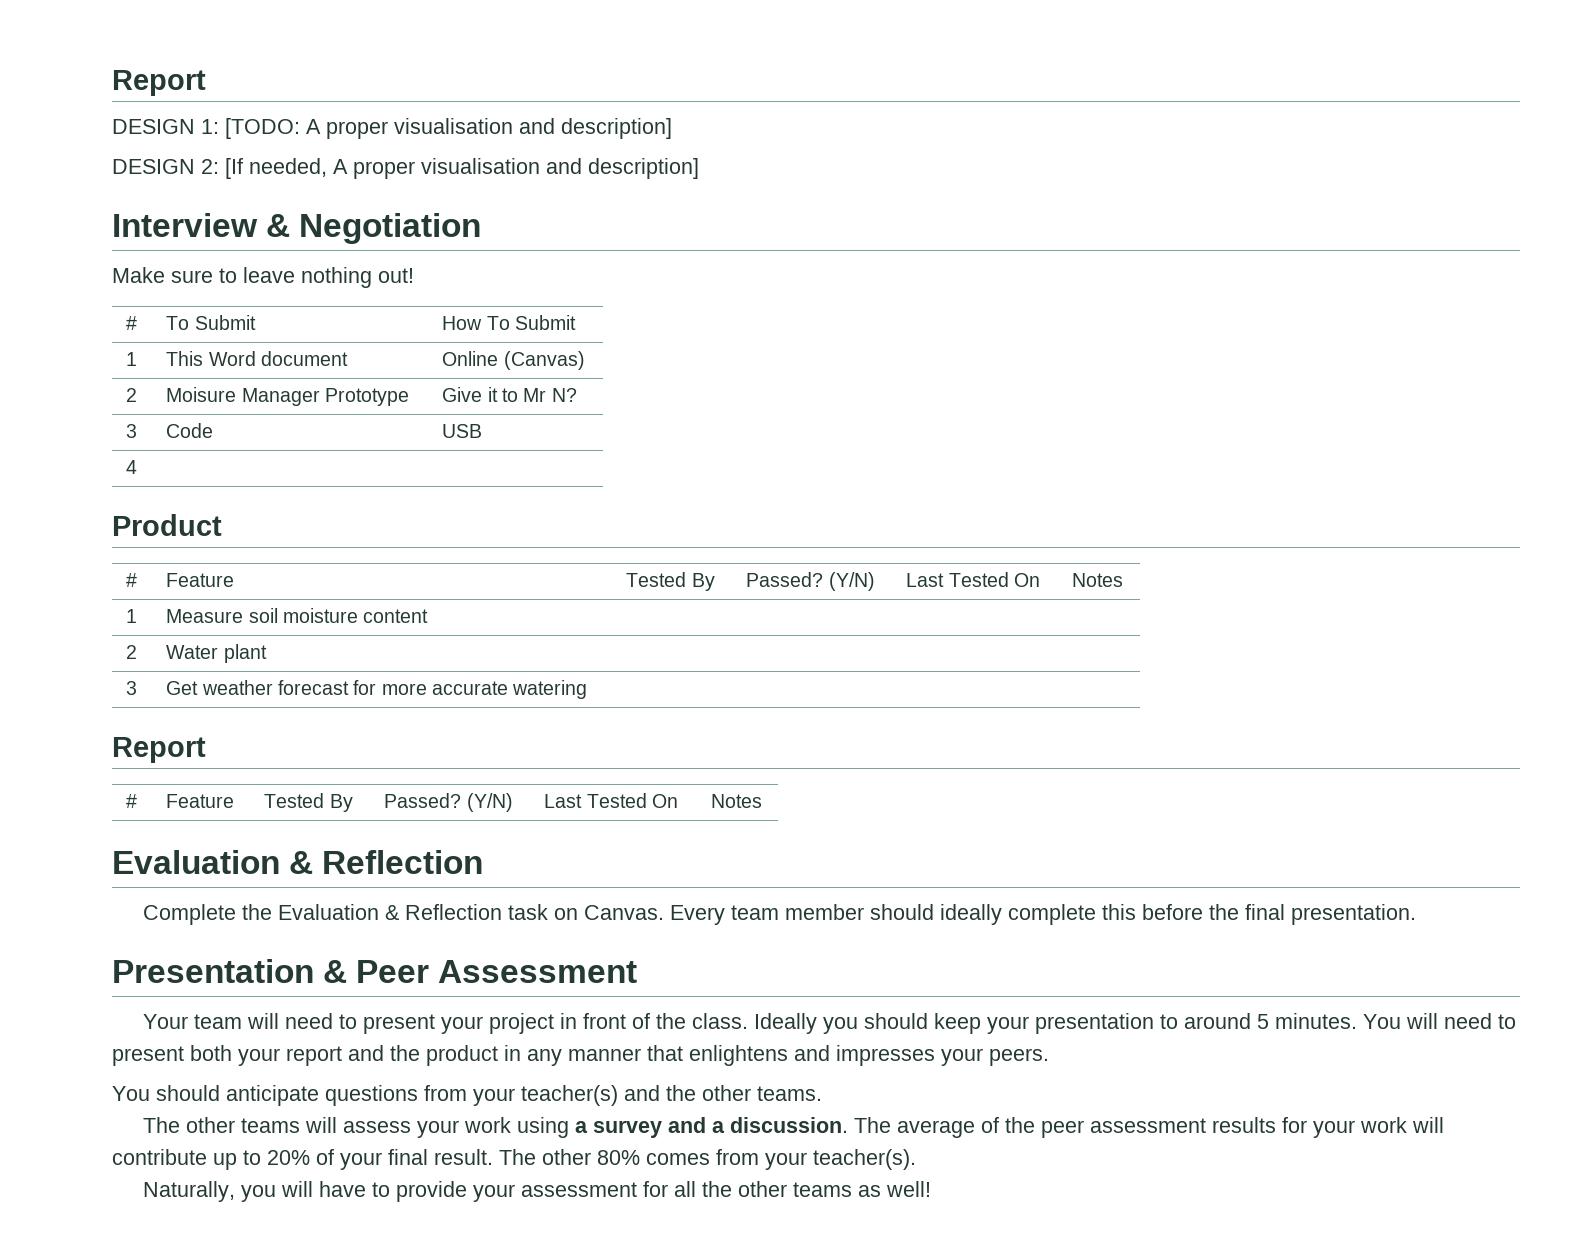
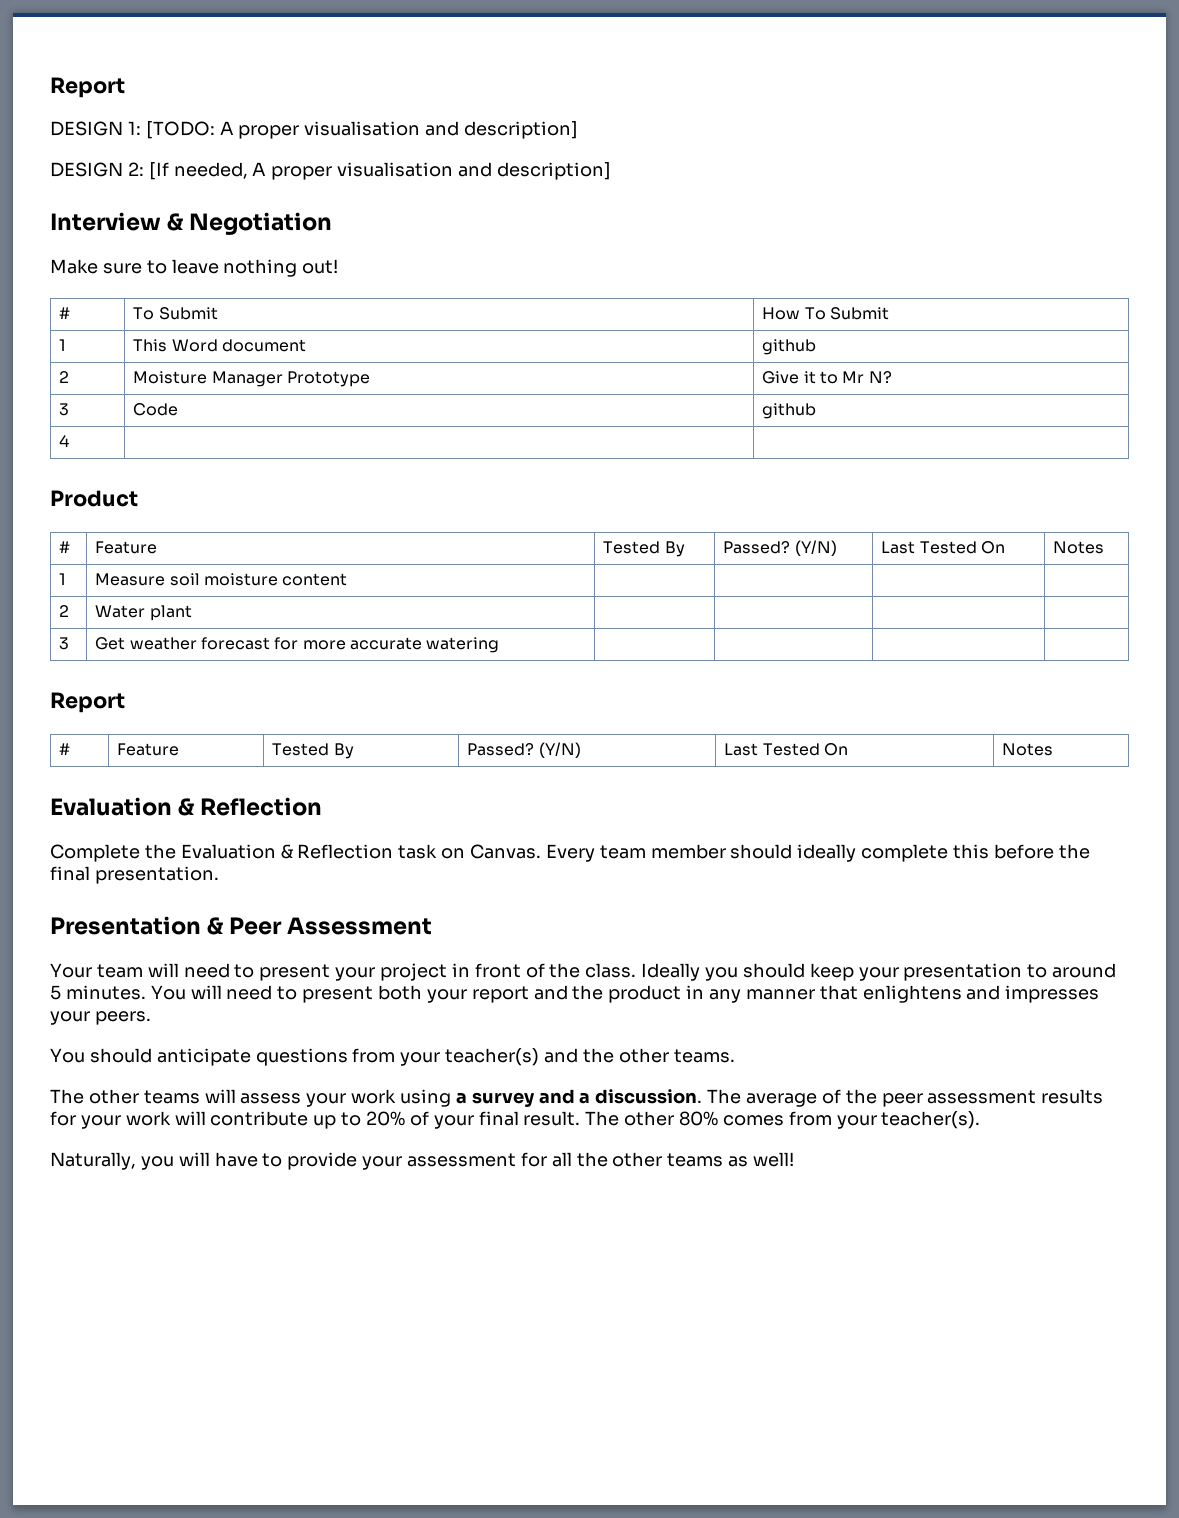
- 1 | This Word document | Online (Canvas)
- 2 | Moisure Manager Prototype | Give it to Mr N?
+ 1 | This Word document | github
+ 2 | Moisture Manager Prototype | Give it to Mr N?
- 3 | Code | USB
+ 3 | Code | github

